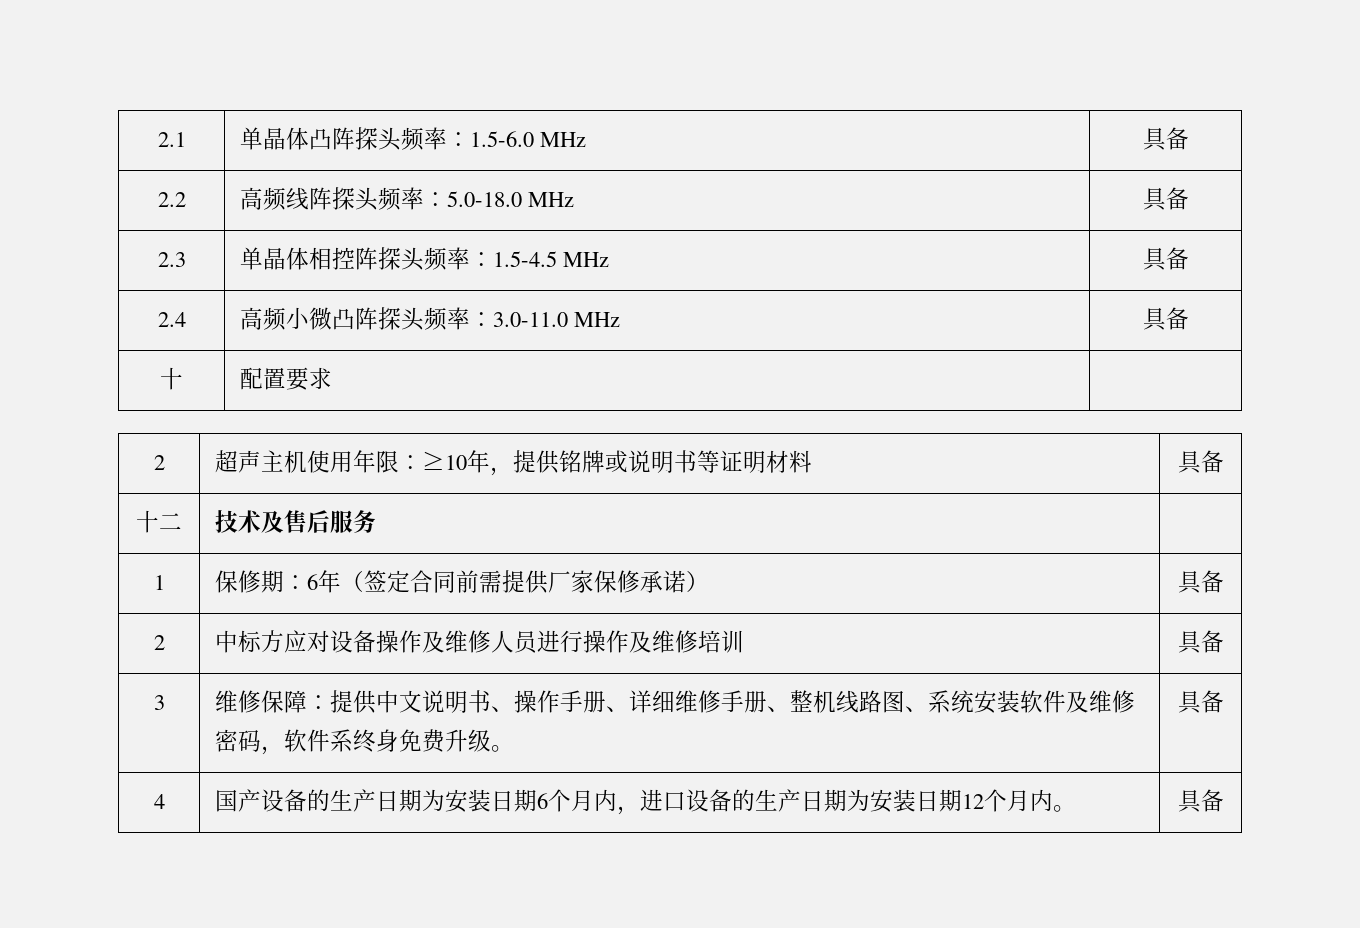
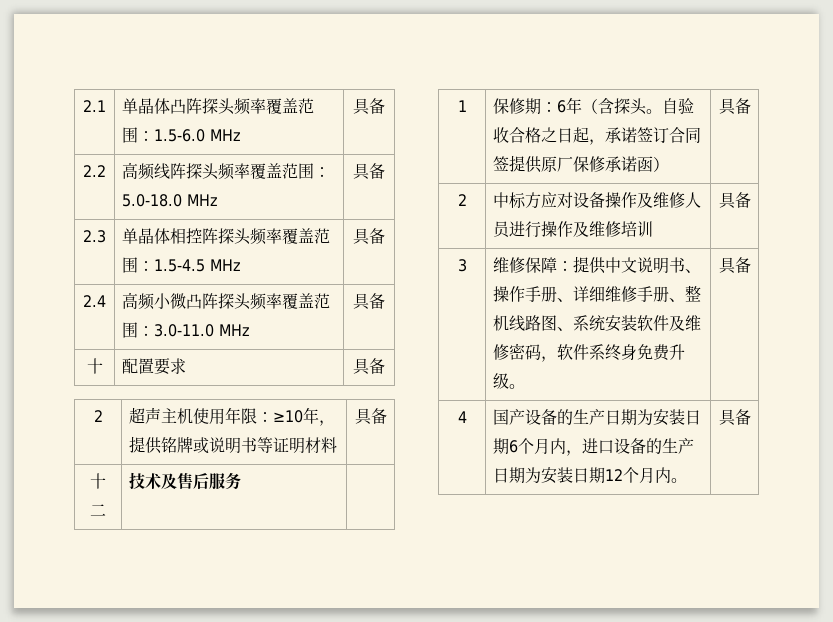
- 2.1 | 单晶体凸阵探头频率：1.5-6.0 MHz | 具备
+ 2.1 | 单晶体凸阵探头频率覆盖范围：1.5-6.0 MHz | 具备
- 2.2 | 高频线阵探头频率：5.0-18.0 MHz | 具备
+ 2.2 | 高频线阵探头频率覆盖范围：5.0-18.0 MHz | 具备
- 2.3 | 单晶体相控阵探头频率：1.5-4.5 MHz | 具备
+ 2.3 | 单晶体相控阵探头频率覆盖范围：1.5-4.5 MHz | 具备
- 2.4 | 高频小微凸阵探头频率：3.0-11.0 MHz | 具备
+ 2.4 | 高频小微凸阵探头频率覆盖范围：3.0-11.0 MHz | 具备
- 十 | 配置要求 |
+ 十 | 配置要求 | 具备
- 1 | 保修期：6年（签定合同前需提供厂家保修承诺） | 具备
+ 1 | 保修期：6年（含探头。自验收合格之日起，承诺签订合同签提供原厂保修承诺函） | 具备

